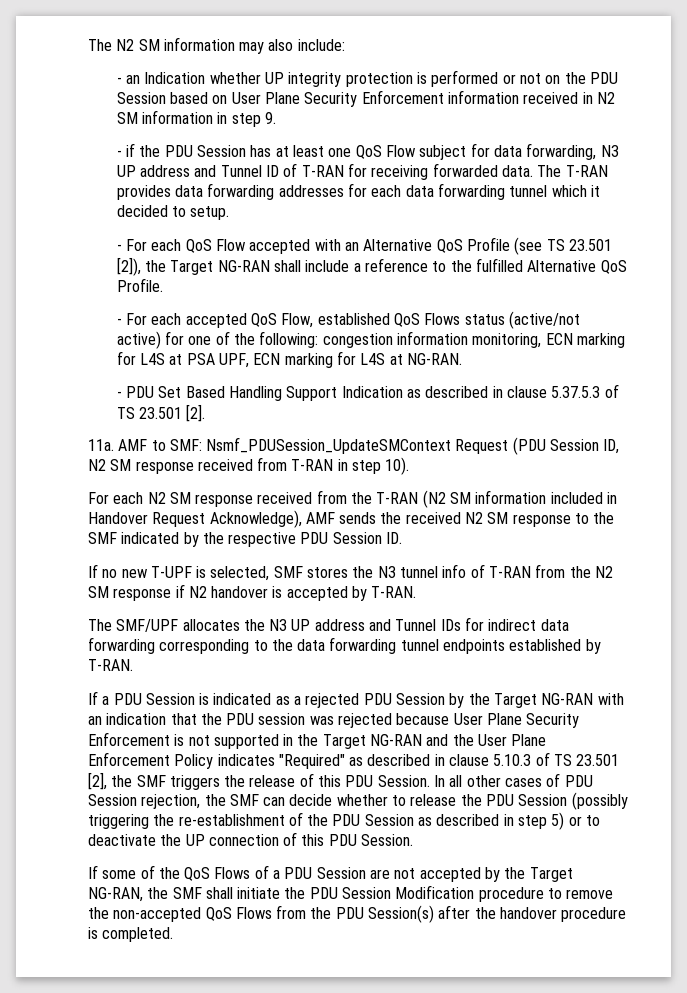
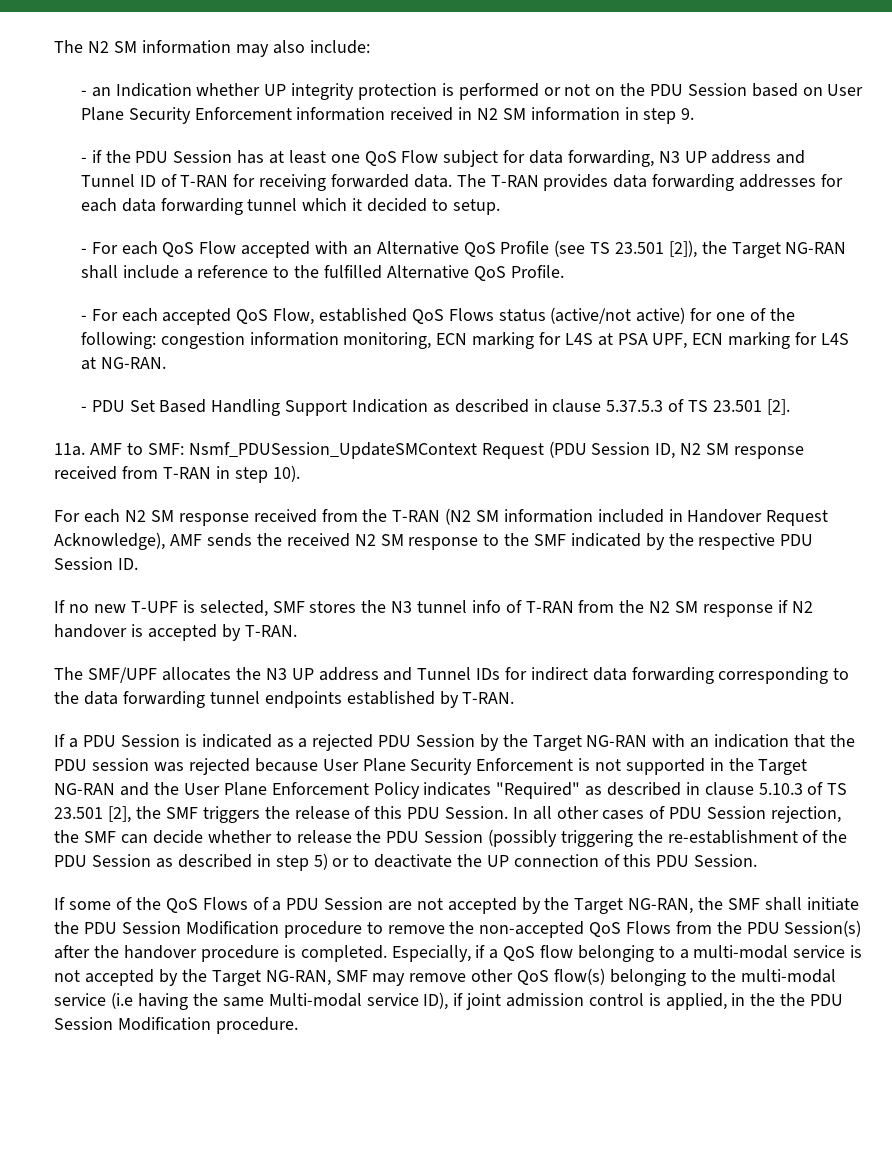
+ Especially, if a QoS flow belonging to a multi-modal service is not accepted by the Target NG-RAN, SMF may remove other QoS flow(s) belonging to the multi-modal service (i.e having the same Multi-modal service ID), if joint admission control is applied, in the the PDU Session Modification procedure.

